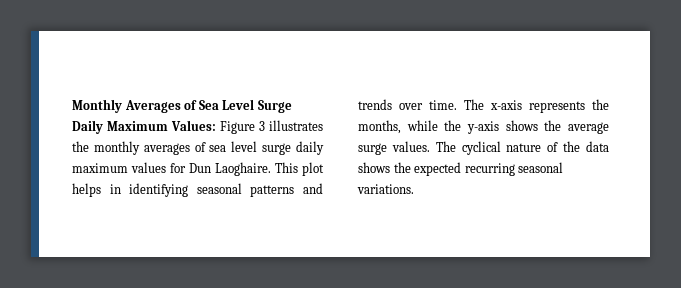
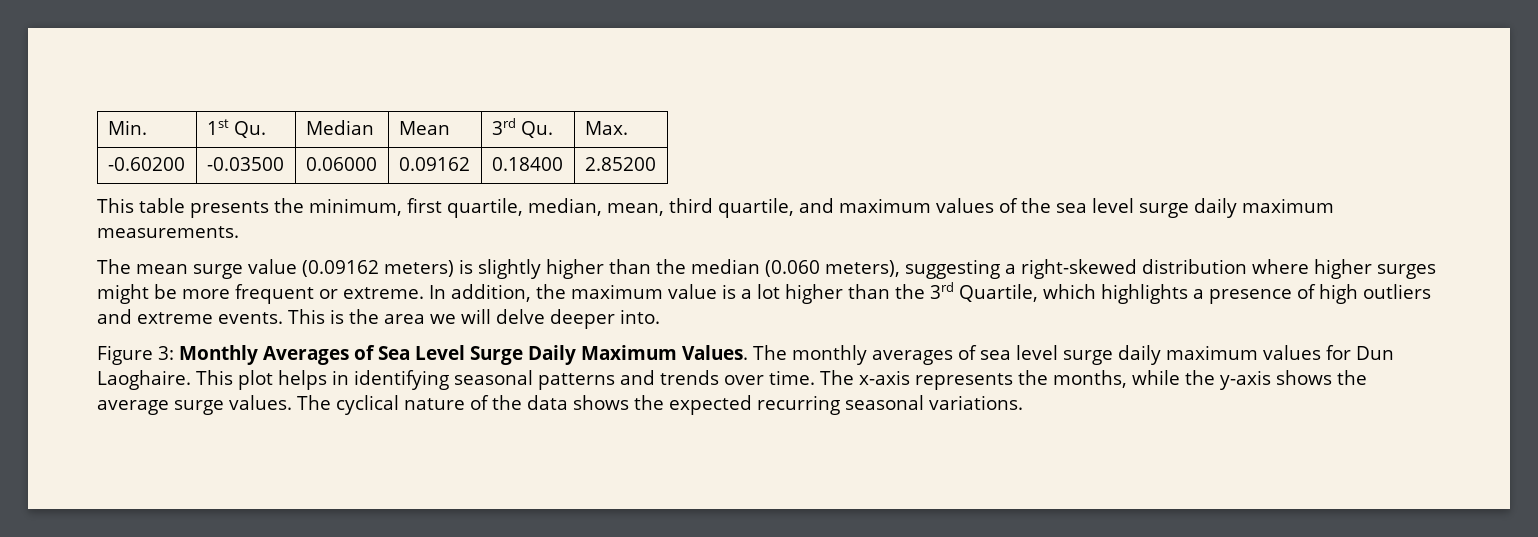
- Monthly Averages of Sea Level Surge Daily Maximum Values: Figure 3 illustrates the monthly averages of sea level surge daily maximum values for Dun Laoghaire.
+ Min. | 1st Qu. | Median | Mean | 3rd Qu. | Max.
+ -0.60200 | -0.03500 | 0.06000 | 0.09162 | 0.18400 | 2.85200
+ This table presents the minimum, first quartile, median, mean, third quartile, and maximum values of the sea level surge daily maximum measurements.
+ The mean surge value (0.09162 meters) is slightly higher than the median (0.060 meters), suggesting a right-skewed distribution where higher surges might be more frequent or extreme. In addition, the maximum value is a lot higher than the 3rd Quartile, which highlights a presence of high outliers and extreme events. This is the area we will delve deeper into.
+ Figure 3: Monthly Averages of Sea Level Surge Daily Maximum Values. The monthly averages of sea level surge daily maximum values for Dun Laoghaire.

